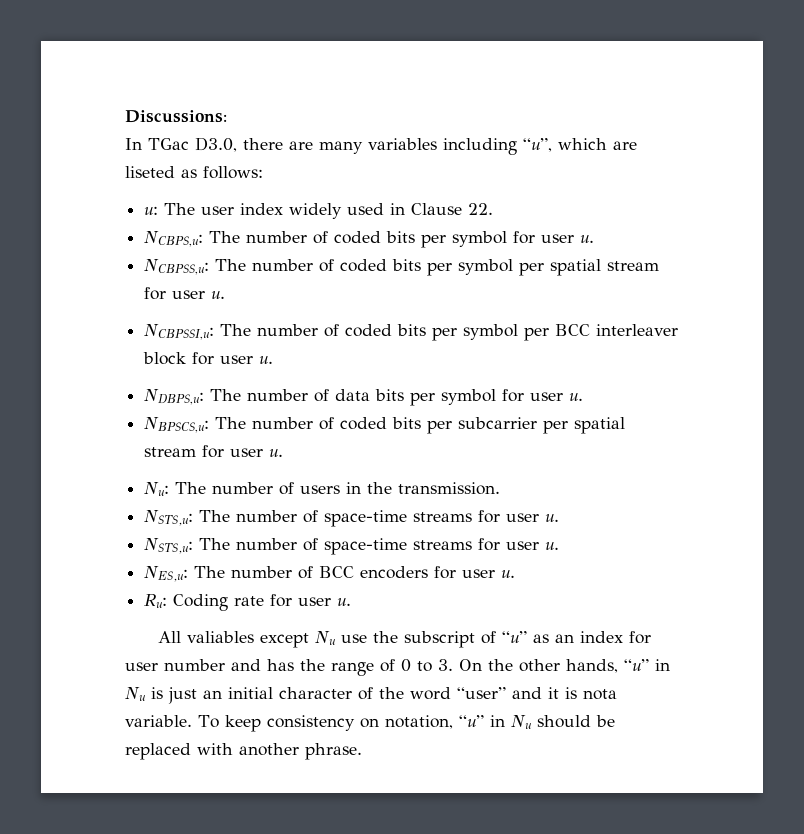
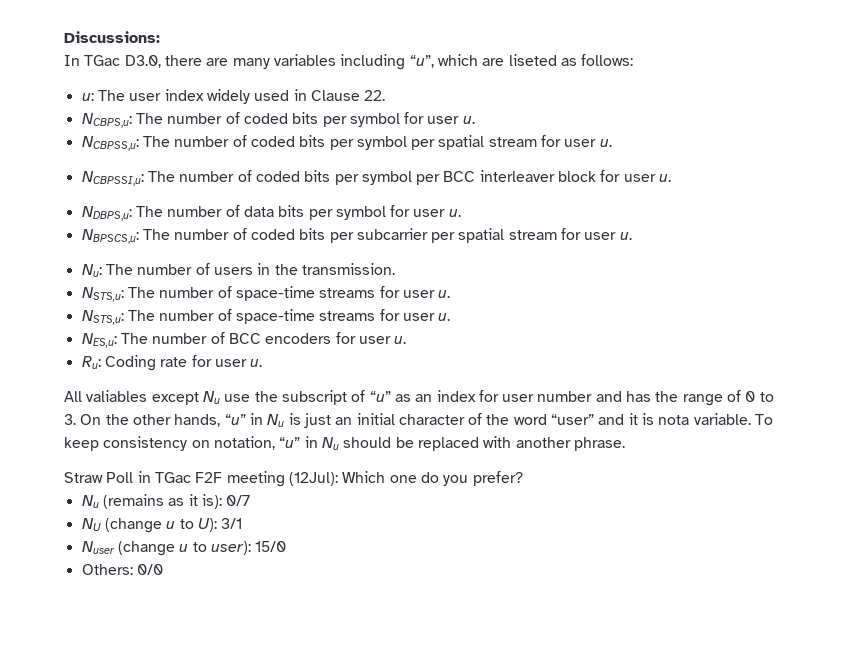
+ Straw Poll in TGac F2F meeting (12Jul): Which one do you prefer?
+ Nu (remains as it is): 0/7
+ NU (change u to U): 3/1
+ Nuser (change u to user): 15/0
+ Others: 0/0

